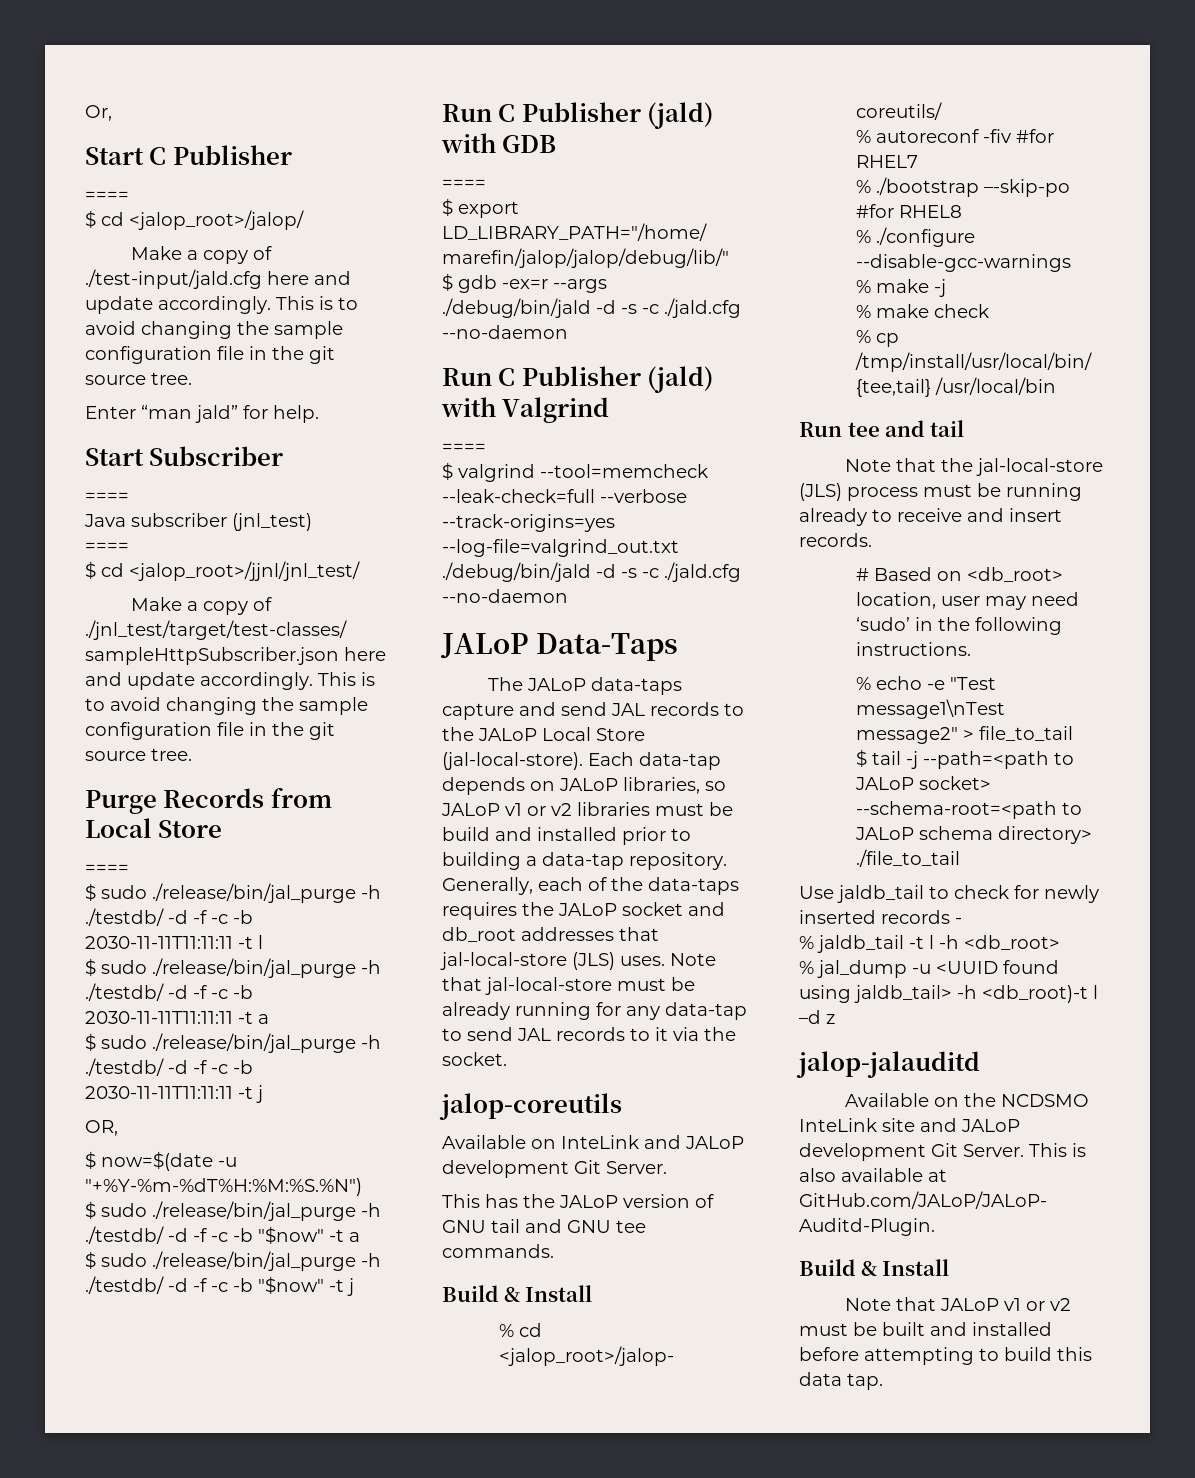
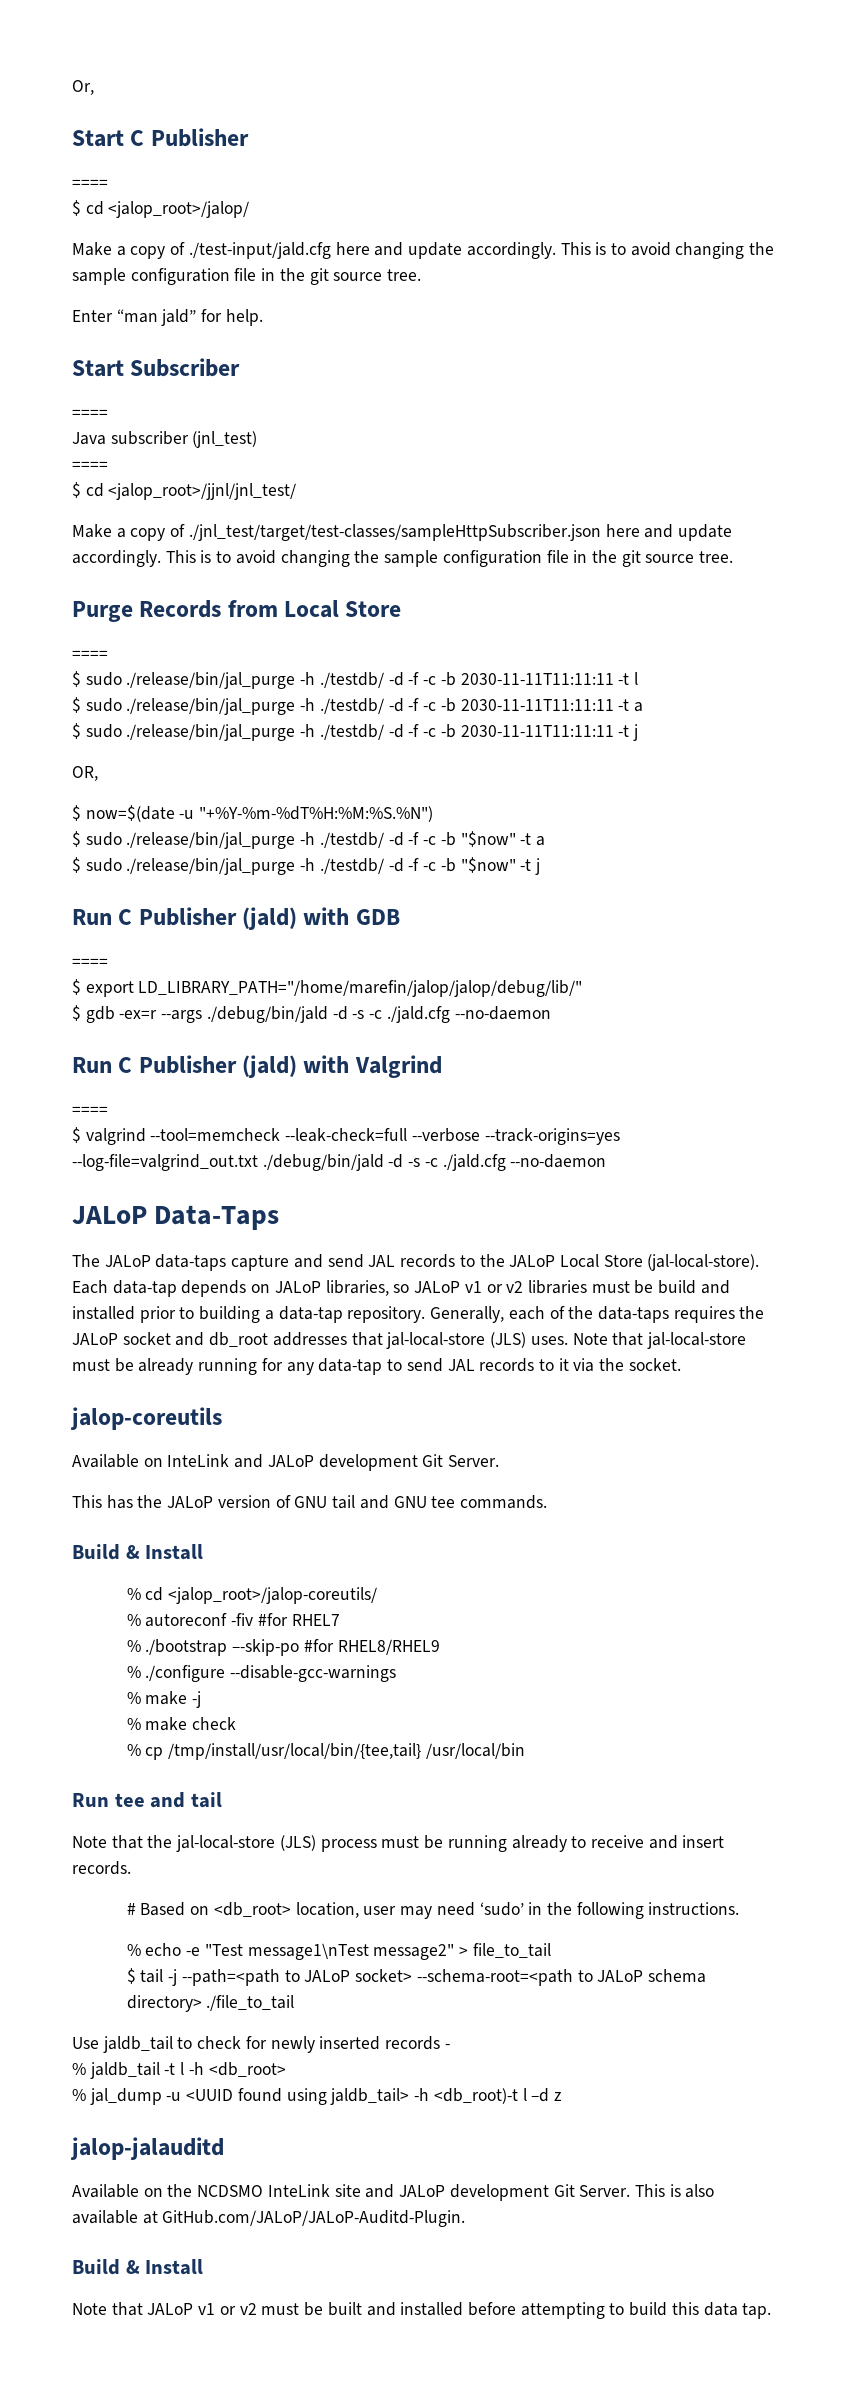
- % ./bootstrap –-skip-po #for RHEL8
+ % ./bootstrap –-skip-po #for RHEL8/RHEL9

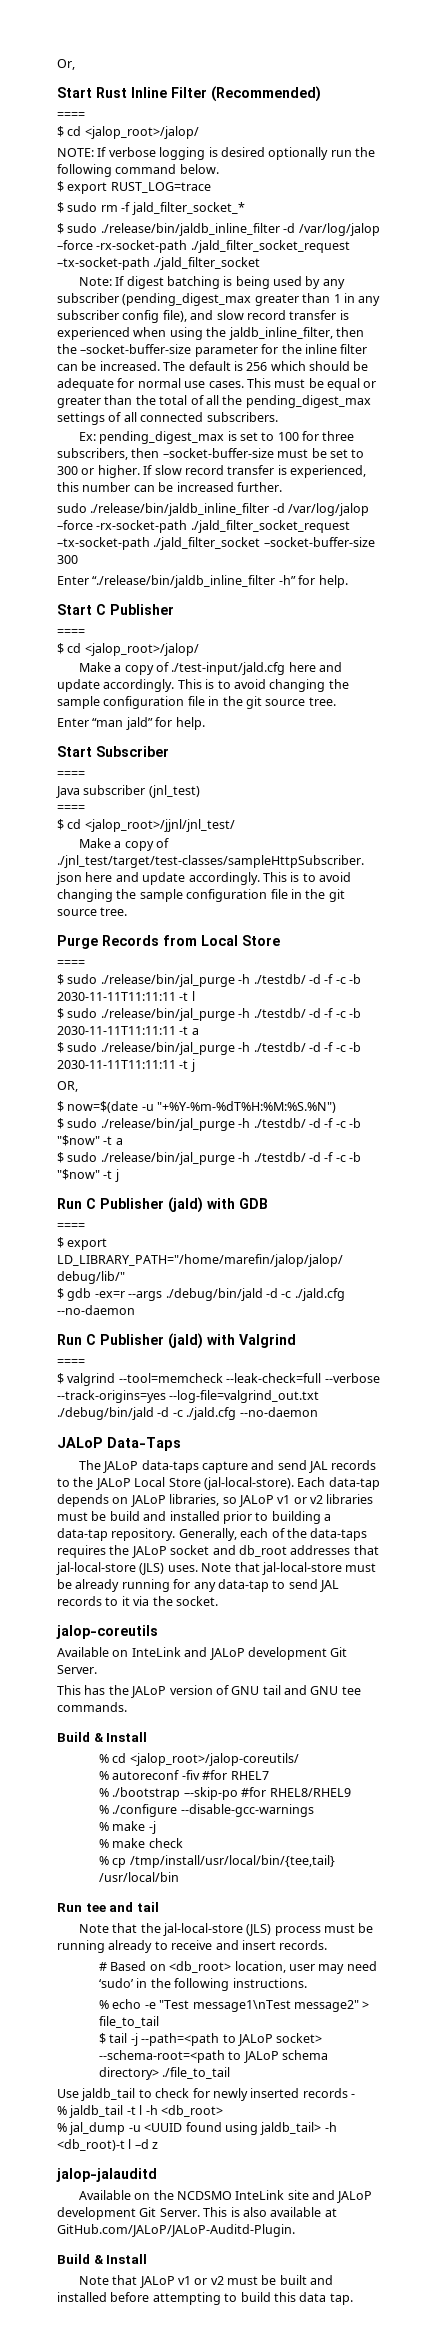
+ Start Rust Inline Filter (Recommended)
+ ====
+ $ cd <jalop_root>/jalop/
+ NOTE: If verbose logging is desired optionally run the following command below.
+ $ export RUST_LOG=trace
+ $ sudo rm -f jald_filter_socket_*
+ $ sudo ./release/bin/jaldb_inline_filter -d /var/log/jalop –force -rx-socket-path ./jald_filter_socket_request –tx-socket-path ./jald_filter_socket
+ Note: If digest batching is being used by any subscriber (pending_digest_max greater than 1 in any subscriber config file), and slow record transfer is experienced when using the jaldb_inline_filter, then the –socket-buffer-size parameter for the inline filter can be increased. The default is 256 which should be adequate for normal use cases. This must be equal or greater than the total of all the pending_digest_max settings of all connected subscribers.
+ Ex: pending_digest_max is set to 100 for three subscribers, then –socket-buffer-size must be set to 300 or higher. If slow record transfer is experienced, this number can be increased further.
+ sudo ./release/bin/jaldb_inline_filter -d /var/log/jalop –force -rx-socket-path ./jald_filter_socket_request –tx-socket-path ./jald_filter_socket –socket-buffer-size 300
+ Enter “./release/bin/jaldb_inline_filter -h” for help.
- $ gdb -ex=r --args ./debug/bin/jald -d -s -c ./jald.cfg --no-daemon
+ $ gdb -ex=r --args ./debug/bin/jald -d -c ./jald.cfg --no-daemon
- $ valgrind --tool=memcheck --leak-check=full --verbose --track-origins=yes --log-file=valgrind_out.txt ./debug/bin/jald -d -s -c ./jald.cfg --no-daemon
+ $ valgrind --tool=memcheck --leak-check=full --verbose --track-origins=yes --log-file=valgrind_out.txt ./debug/bin/jald -d -c ./jald.cfg --no-daemon

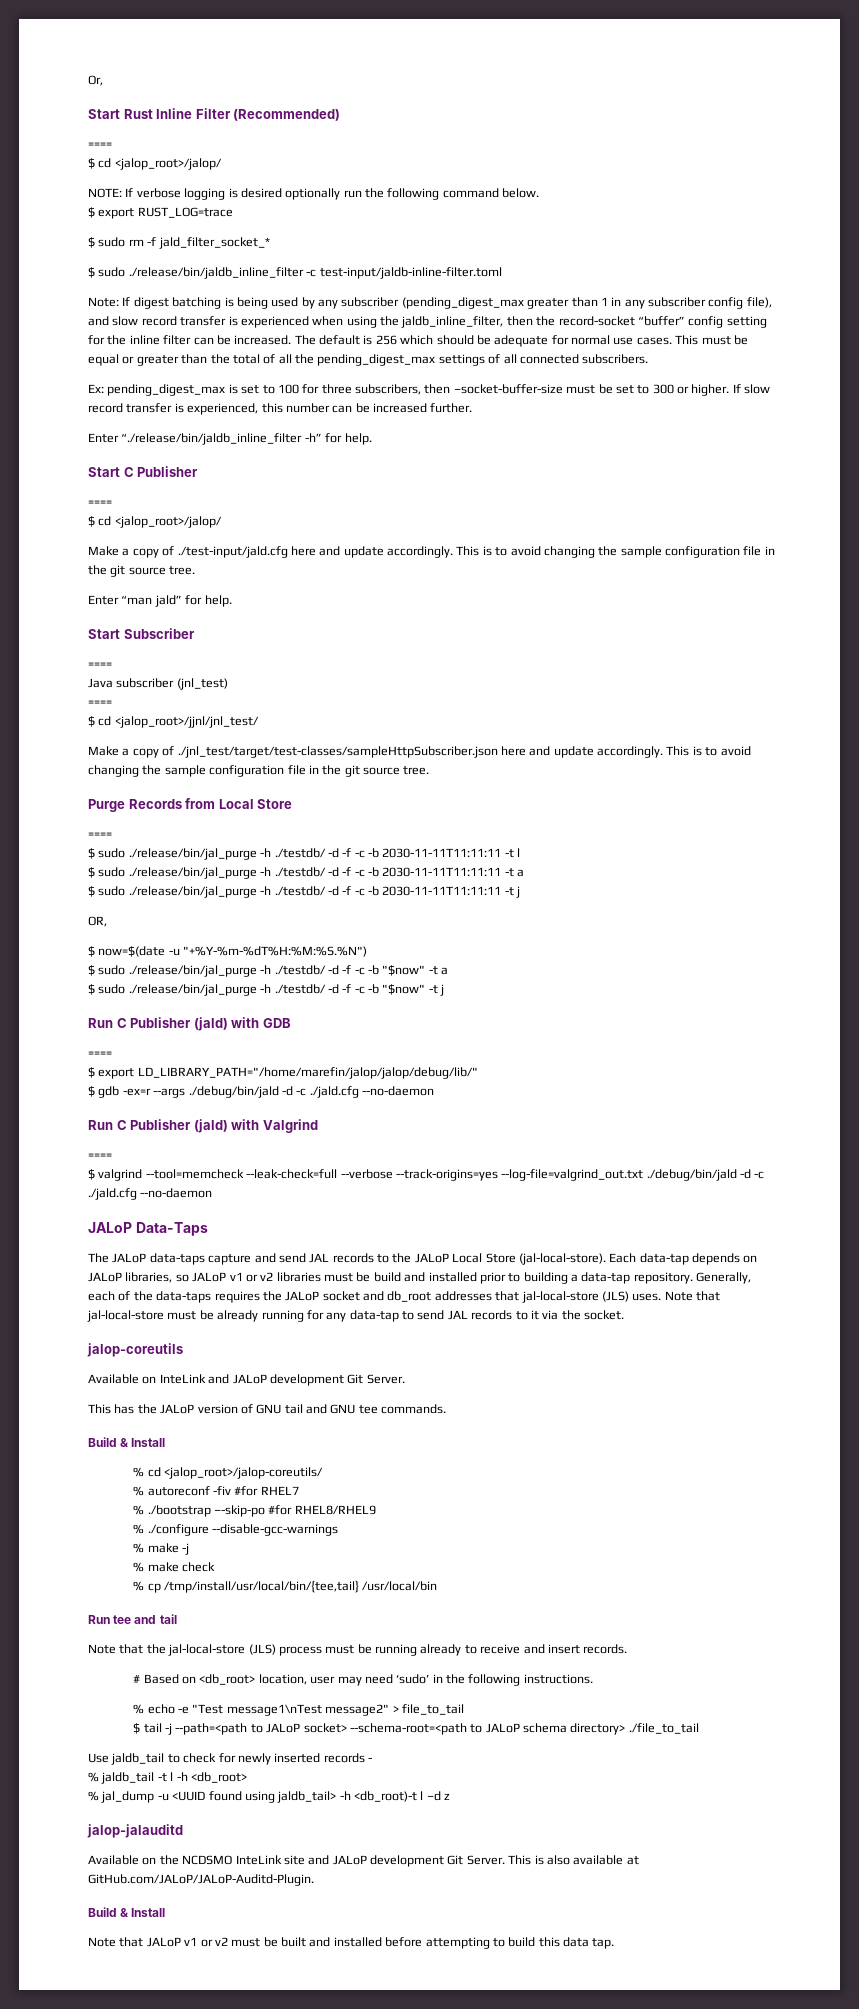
- $ sudo ./release/bin/jaldb_inline_filter -d /var/log/jalop –force -rx-socket-path ./jald_filter_socket_request –tx-socket-path ./jald_filter_socket
+ $ sudo ./release/bin/jaldb_inline_filter -c test-input/jaldb-inline-filter.toml
- Note: If digest batching is being used by any subscriber (pending_digest_max greater than 1 in any subscriber config file), and slow record transfer is experienced when using the jaldb_inline_filter, then the –socket-buffer-size parameter for the inline filter can be increased.
+ Note: If digest batching is being used by any subscriber (pending_digest_max greater than 1 in any subscriber config file), and slow record transfer is experienced when using the jaldb_inline_filter, then the record-socket “buffer” config setting for the inline filter can be increased.
- sudo ./release/bin/jaldb_inline_filter -d /var/log/jalop –force -rx-socket-path ./jald_filter_socket_request –tx-socket-path ./jald_filter_socket –socket-buffer-size 300

